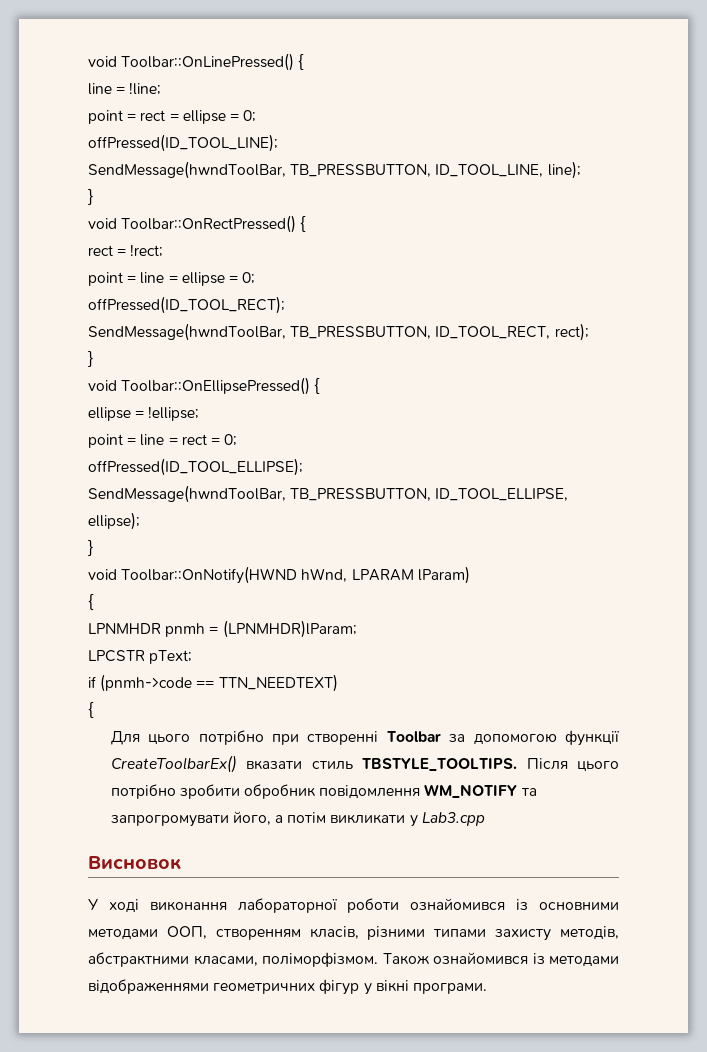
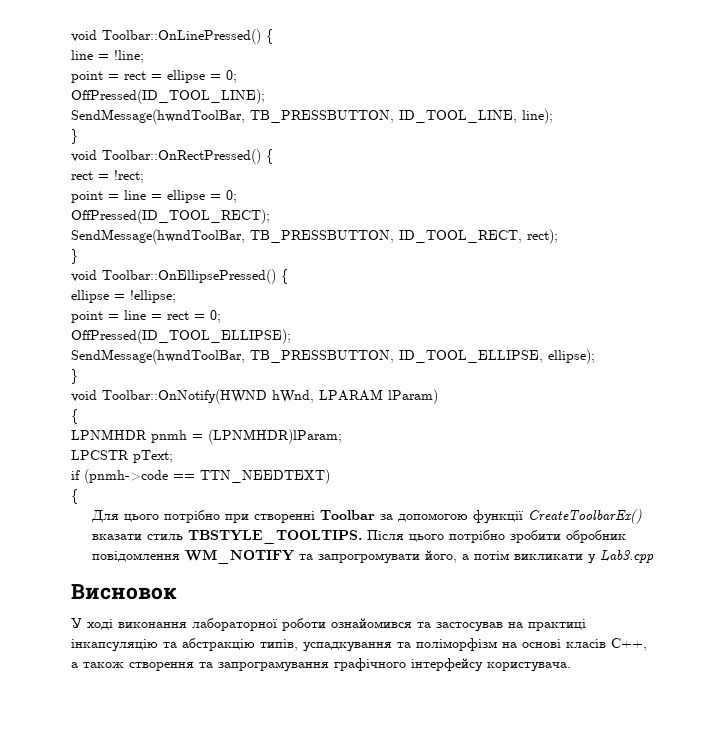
- offPressed(ID_TOOL_LINE);
+ OffPressed(ID_TOOL_LINE);
- offPressed(ID_TOOL_RECT);
+ OffPressed(ID_TOOL_RECT);
- offPressed(ID_TOOL_ELLIPSE);
+ OffPressed(ID_TOOL_ELLIPSE);
- У ході виконання лабораторної роботи ознайомився із основними методами ООП, створенням класів, різними типами захисту методів, абстрактними класами, поліморфізмом. Також ознайомився із методами відображеннями геометричних фігур у вікні програми.
+ У ході виконання лабораторної роботи ознайомився та застосував на практиці інкапсуляцію та абстракцію типів, успадкування та поліморфізм на основі класів С++, а також створення та запрограмування графічного інтерфейсу користувача.

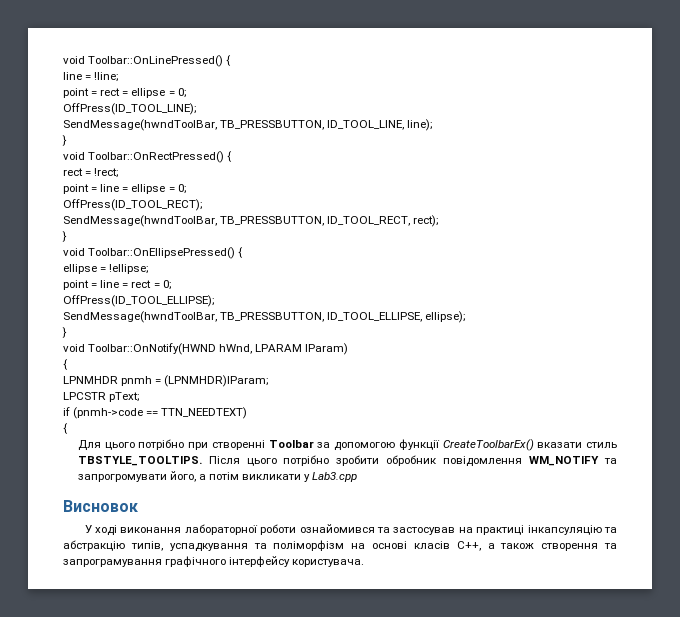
- OffPressed(ID_TOOL_LINE);
+ OffPress(ID_TOOL_LINE);
- OffPressed(ID_TOOL_RECT);
+ OffPress(ID_TOOL_RECT);
- OffPressed(ID_TOOL_ELLIPSE);
+ OffPress(ID_TOOL_ELLIPSE);

